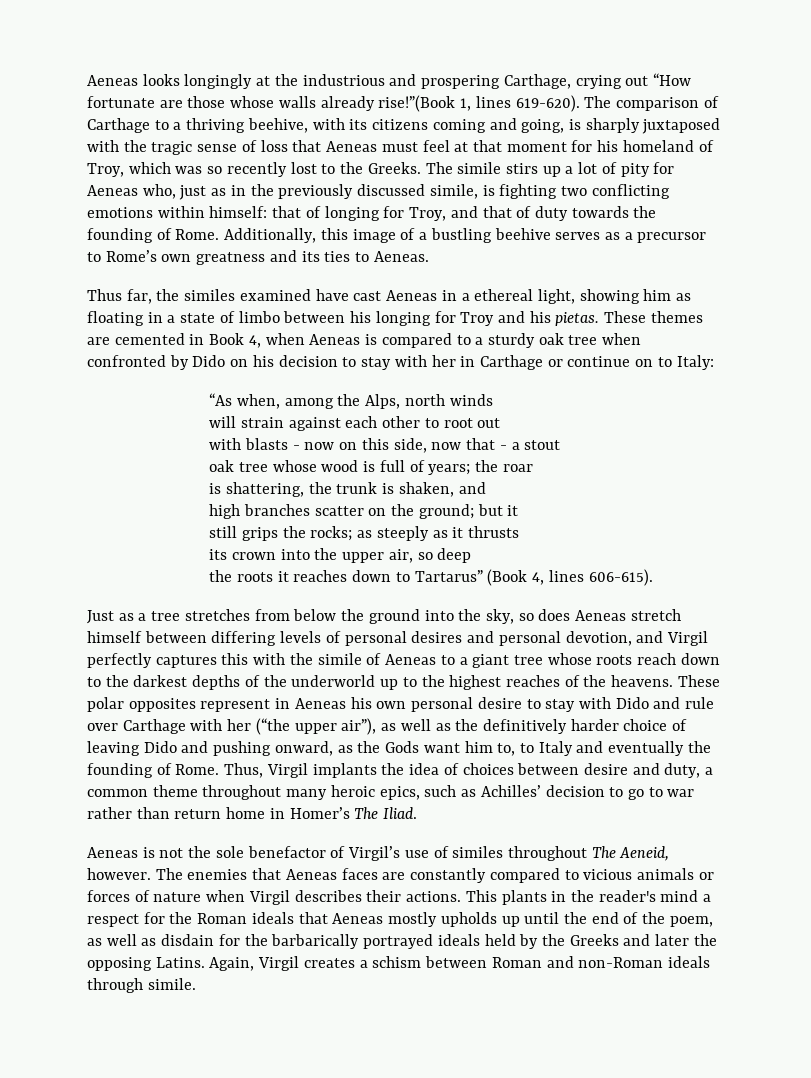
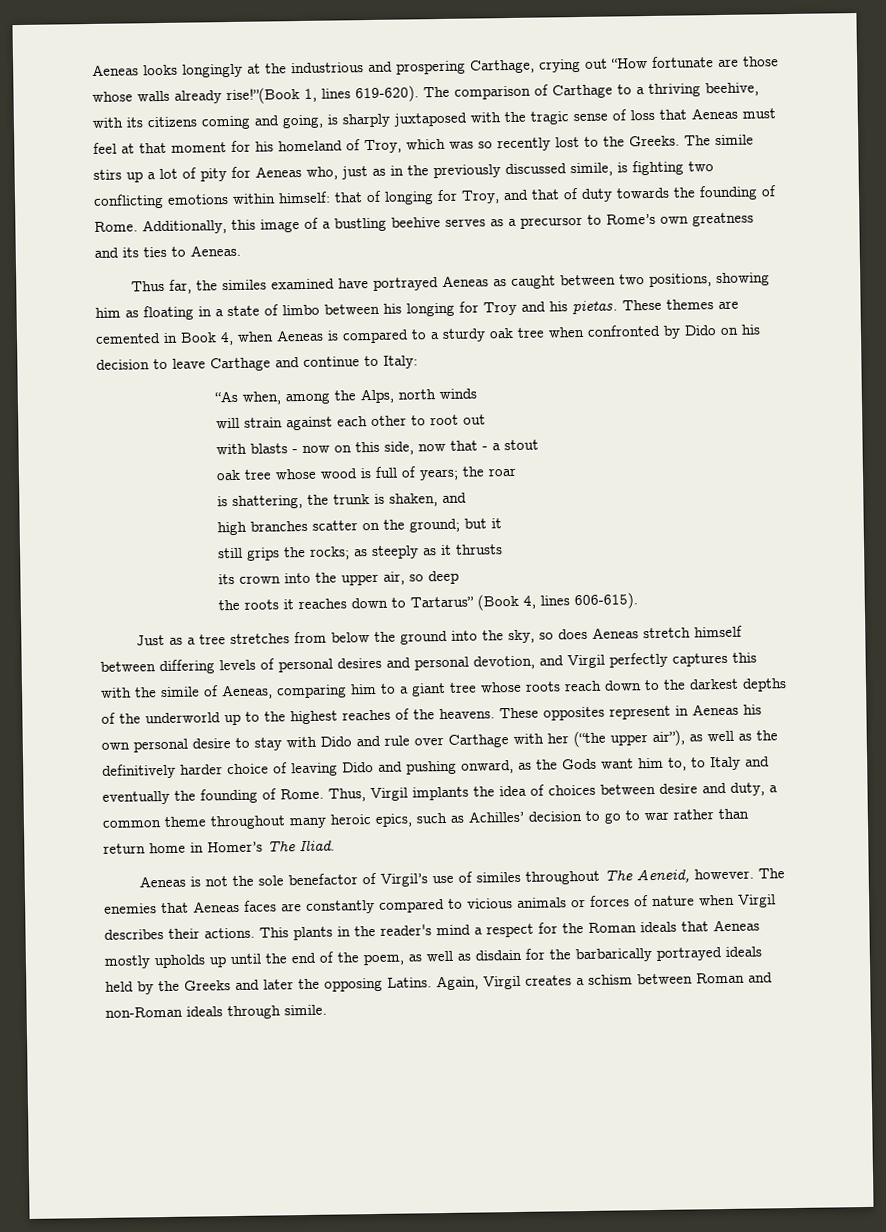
- Thus far, the similes examined have cast Aeneas in a ethereal light, showing him as floating in a state of limbo between his longing for Troy and his pietas.
+ Thus far, the similes examined have portrayed Aeneas as caught between two positions, showing him as floating in a state of limbo between his longing for Troy and his pietas.
- These themes are cemented in Book 4, when Aeneas is compared to a sturdy oak tree when confronted by Dido on his decision to stay with her in Carthage or continue on to Italy:
+ These themes are cemented in Book 4, when Aeneas is compared to a sturdy oak tree when confronted by Dido on his decision to leave Carthage and continue to Italy:
- Just as a tree stretches from below the ground into the sky, so does Aeneas stretch himself between differing levels of personal desires and personal devotion, and Virgil perfectly captures this with the simile of Aeneas to a giant tree whose roots reach down to the darkest depths of the underworld up to the highest reaches of the heavens.
+ Just as a tree stretches from below the ground into the sky, so does Aeneas stretch himself between differing levels of personal desires and personal devotion, and Virgil perfectly captures this with the simile of Aeneas, comparing him to a giant tree whose roots reach down to the darkest depths of the underworld up to the highest reaches of the heavens.
- These polar opposites represent in Aeneas his own personal desire to stay with Dido and rule over Carthage with her (“the upper air”), as well as the definitively harder choice of leaving Dido and pushing onward, as the Gods want him to, to Italy and eventually the founding of Rome.
+ These opposites represent in Aeneas his own personal desire to stay with Dido and rule over Carthage with her (“the upper air”), as well as the definitively harder choice of leaving Dido and pushing onward, as the Gods want him to, to Italy and eventually the founding of Rome.

